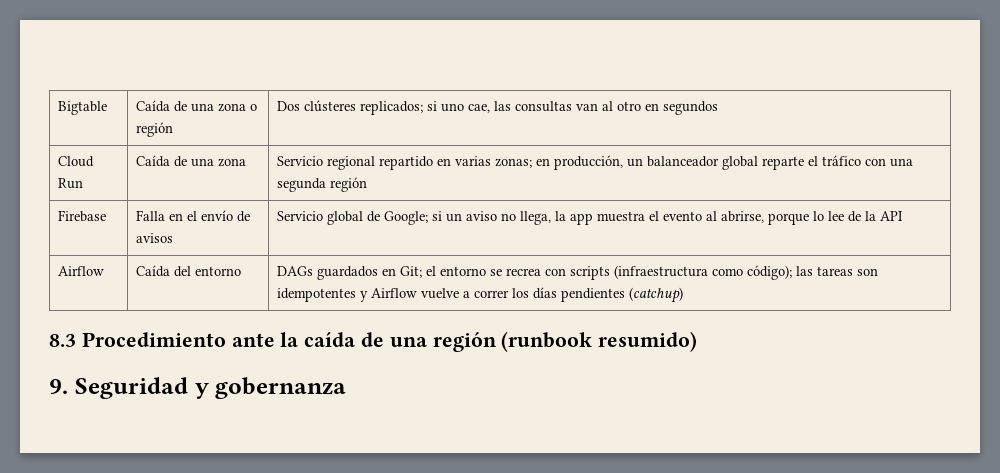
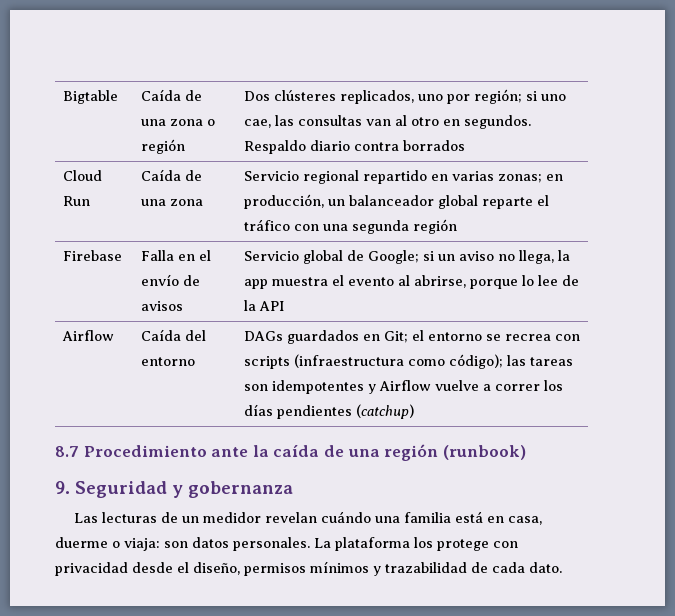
- Bigtable | Caída de una zona o región | Dos clústeres replicados; si uno cae, las consultas van al otro en segundos
+ Bigtable | Caída de una zona o región | Dos clústeres replicados, uno por región; si uno cae, las consultas van al otro en segundos. Respaldo diario contra borrados
- 8.3 Procedimiento ante la caída de una región (runbook resumido)
+ 8.7 Procedimiento ante la caída de una región (runbook)
+ Las lecturas de un medidor revelan cuándo una familia está en casa, duerme o viaja: son datos personales. La plataforma los protege con privacidad desde el diseño, permisos mínimos y trazabilidad de cada dato.

